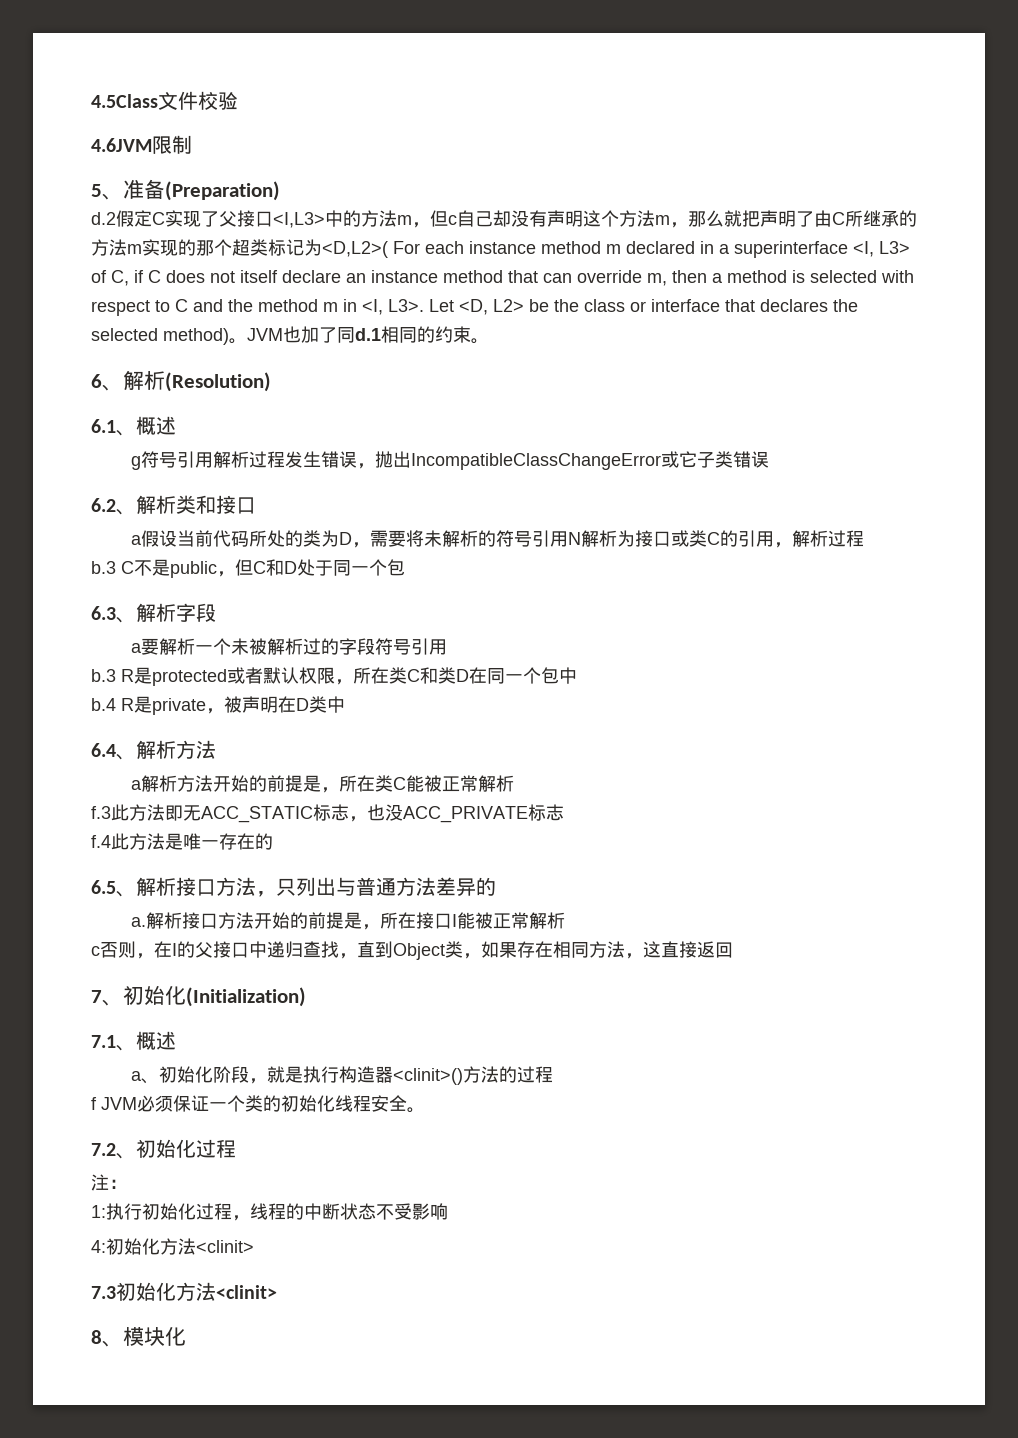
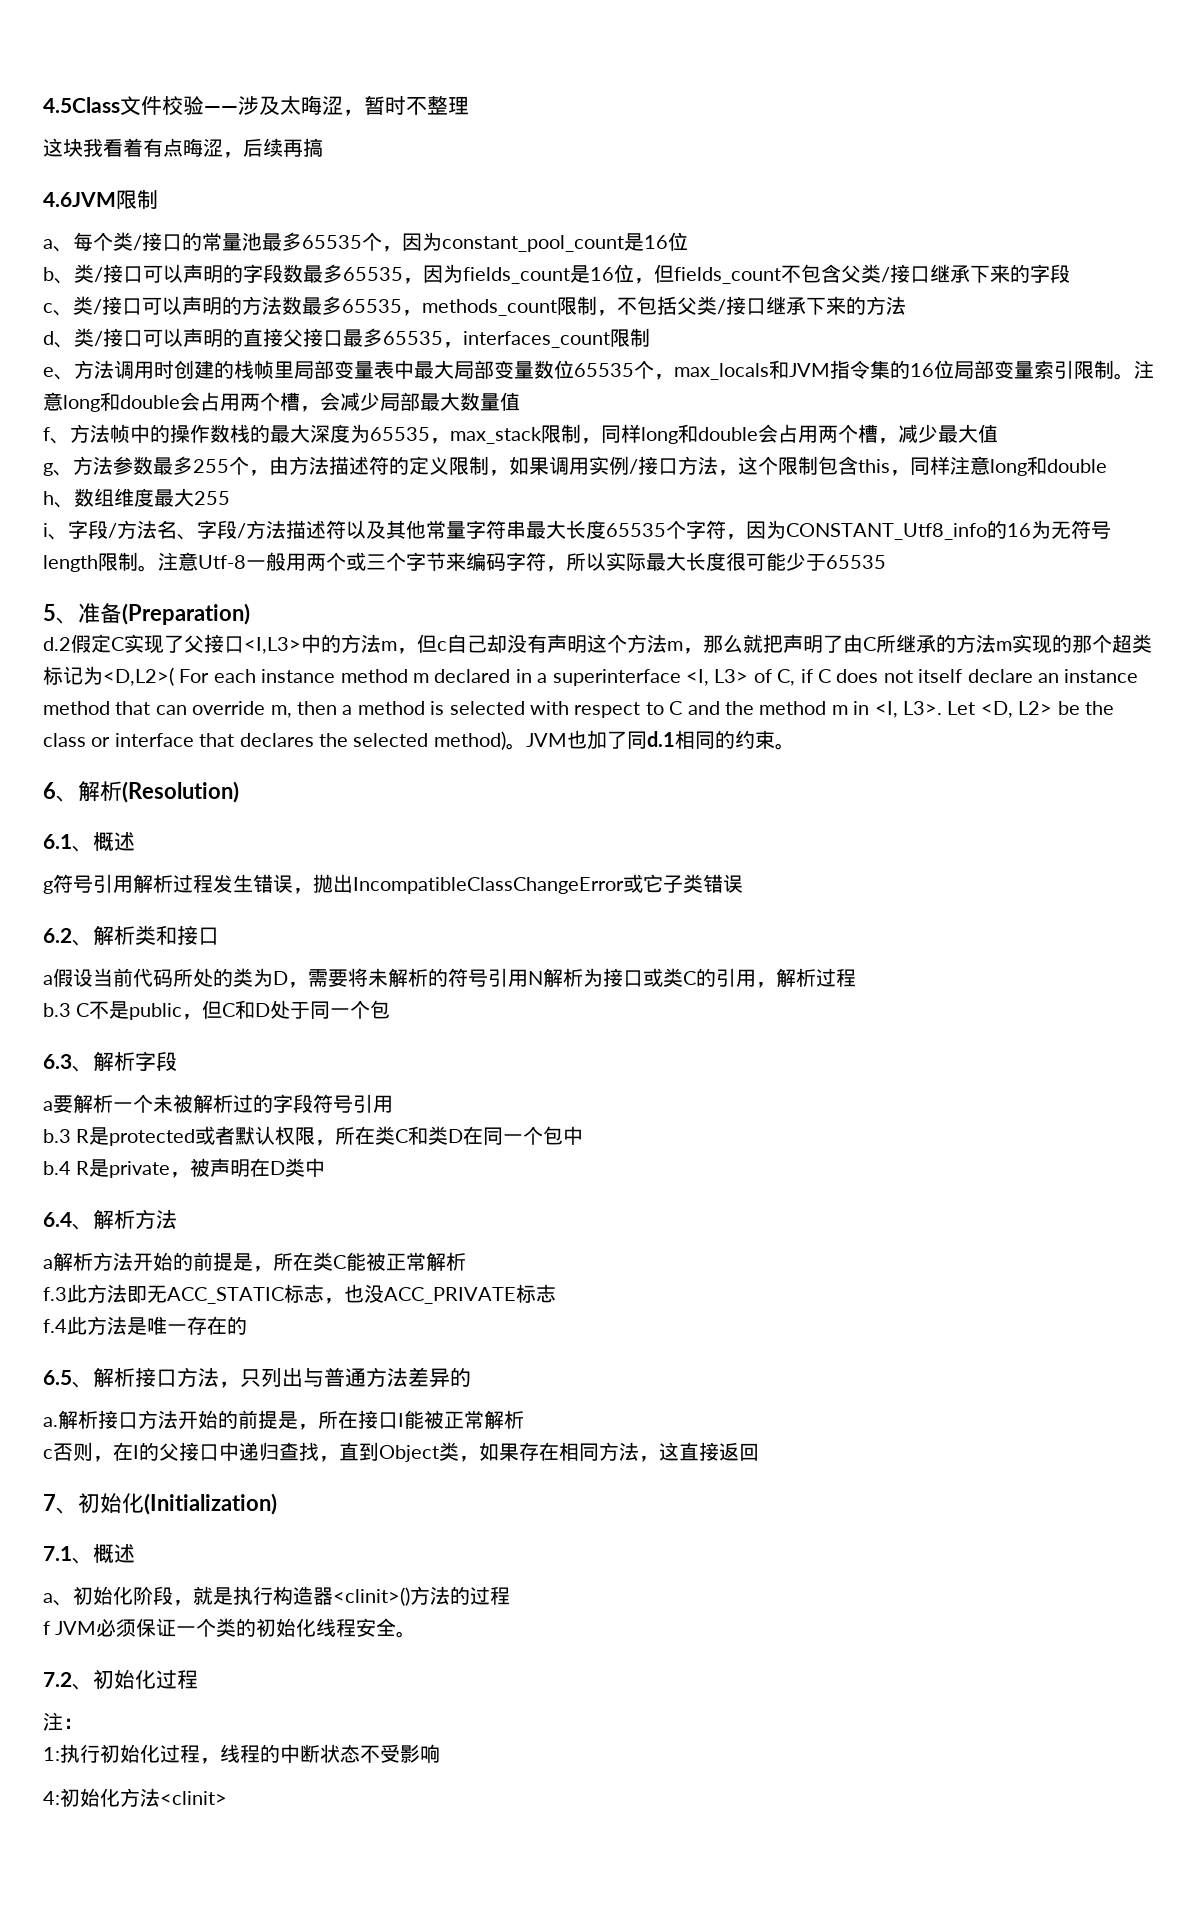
- 4.5Class文件校验
+ 4.5Class文件校验——涉及太晦涩，暂时不整理
+ 这块我看着有点晦涩，后续再搞
  4.6JVM限制
+ a、每个类/接口的常量池最多65535个，因为constant_pool_count是16位
+ b、类/接口可以声明的字段数最多65535，因为fields_count是16位，但fields_count不包含父类/接口继承下来的字段
+ c、类/接口可以声明的方法数最多65535，methods_count限制，不包括父类/接口继承下来的方法
+ d、类/接口可以声明的直接父接口最多65535，interfaces_count限制
+ e、方法调用时创建的栈帧里局部变量表中最大局部变量数位65535个，max_locals和JVM指令集的16位局部变量索引限制。注意long和double会占用两个槽，会减少局部最大数量值
+ f、方法帧中的操作数栈的最大深度为65535，max_stack限制，同样long和double会占用两个槽，减少最大值
+ g、方法参数最多255个，由方法描述符的定义限制，如果调用实例/接口方法，这个限制包含this，同样注意long和double
+ h、数组维度最大255
+ i、字段/方法名、字段/方法描述符以及其他常量字符串最大长度65535个字符，因为CONSTANT_Utf8_info的16为无符号length限制。注意Utf-8一般用两个或三个字节来编码字符，所以实际最大长度很可能少于65535
- 7.3初始化方法<clinit>
- 8、模块化

